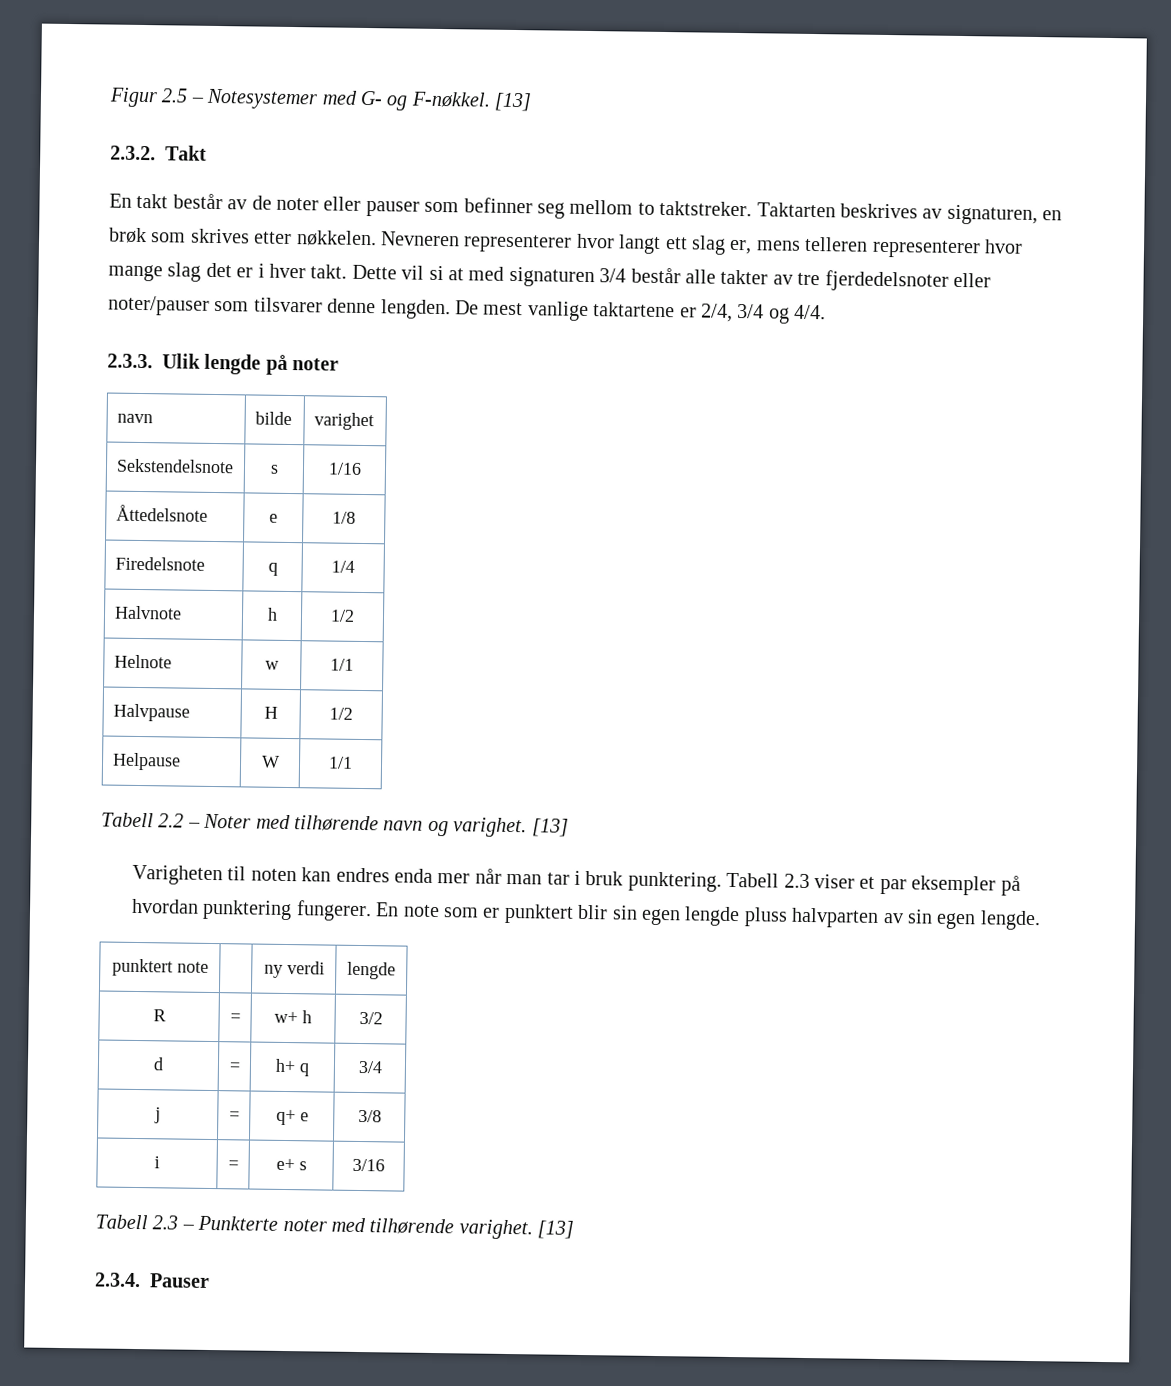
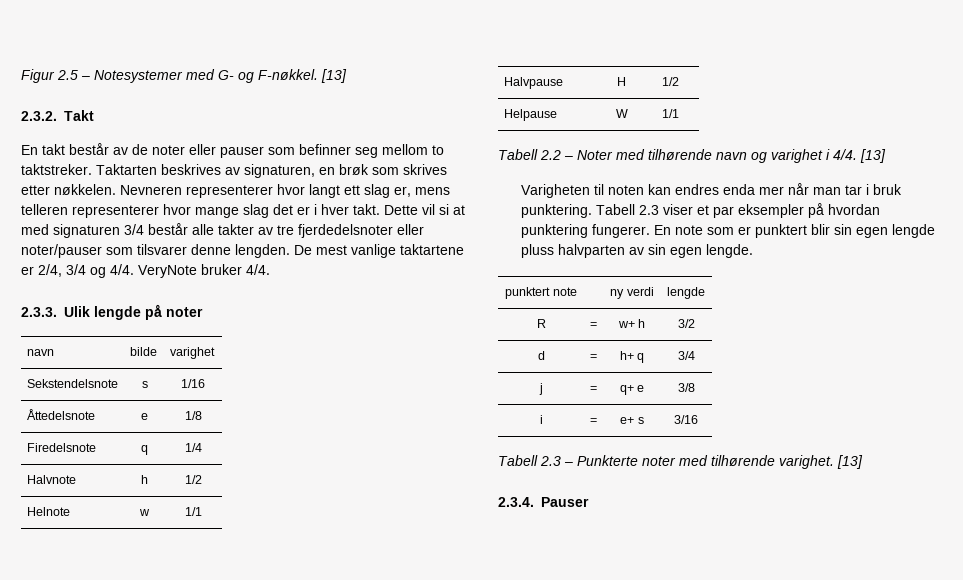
+ VeryNote bruker 4/4.
- Tabell 2.2 – Noter med tilhørende navn og varighet.
+ Tabell 2.2 – Noter med tilhørende navn og varighet i 4/4.

